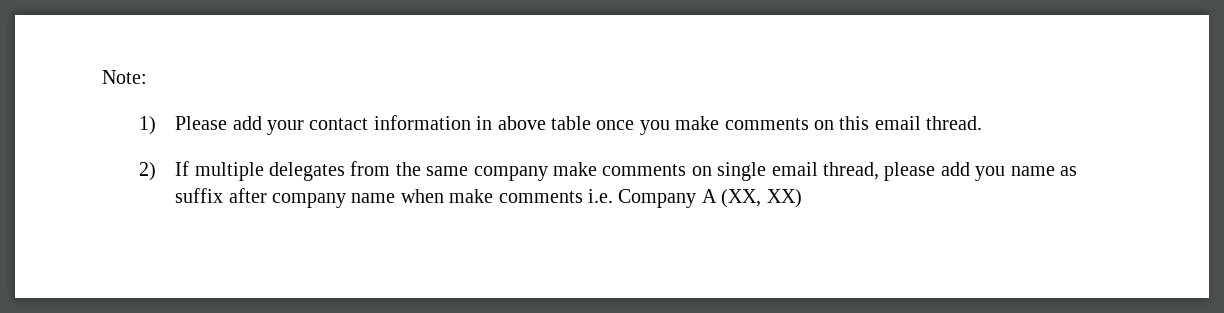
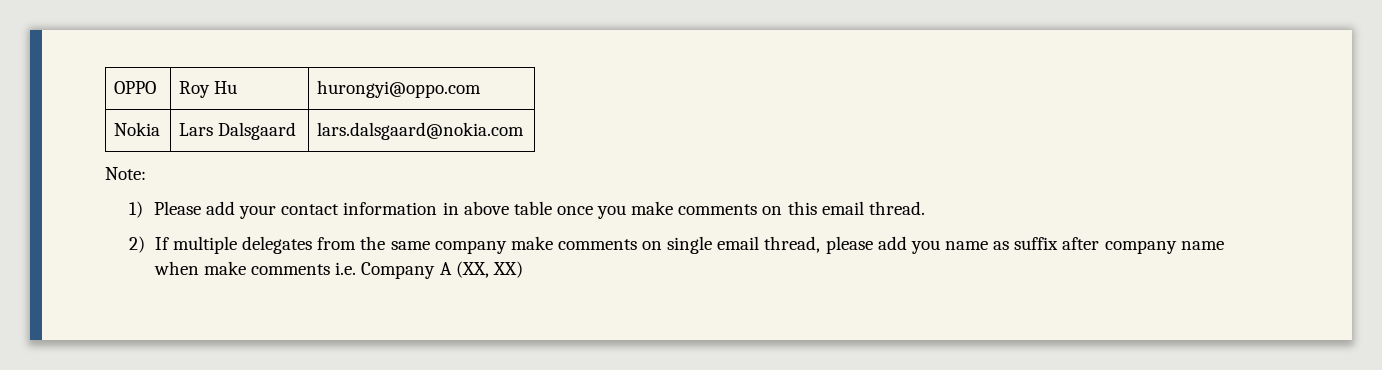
+ OPPO | Roy Hu | hurongyi@oppo.com
+ Nokia | Lars Dalsgaard | lars.dalsgaard@nokia.com

